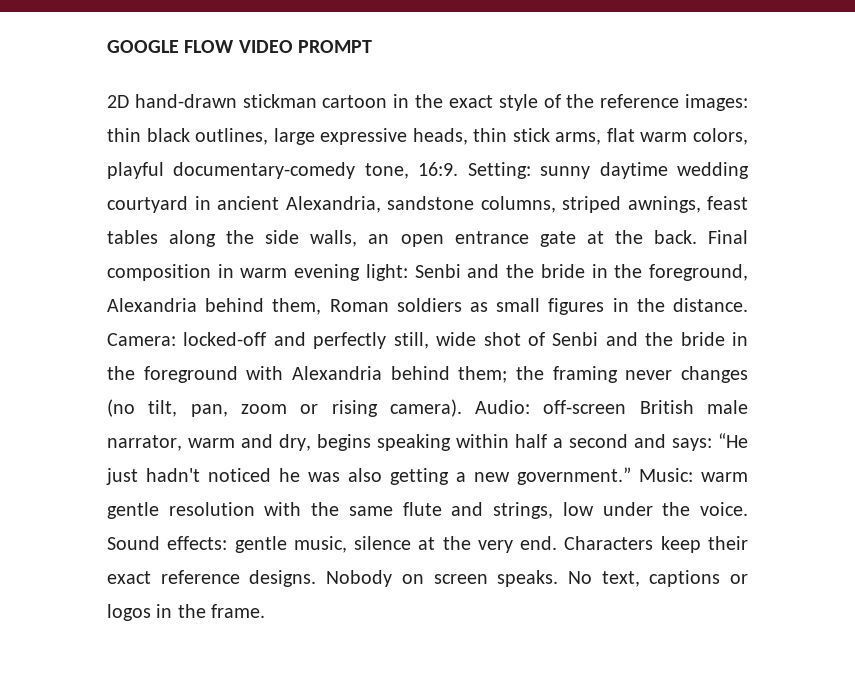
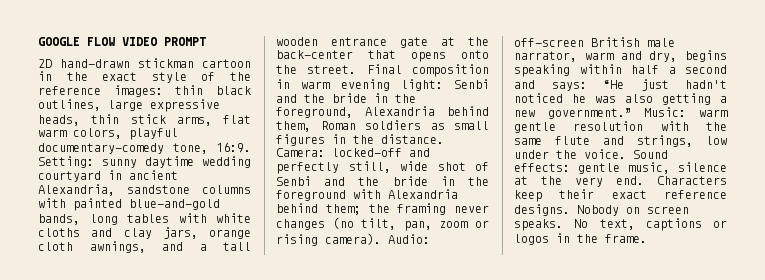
- Setting: sunny daytime wedding courtyard in ancient Alexandria, sandstone columns, striped awnings, feast tables along the side walls, an open entrance gate at the back.
+ Setting: sunny daytime wedding courtyard in ancient Alexandria, sandstone columns with painted blue-and-gold bands, long tables with white cloths and clay jars, orange cloth awnings, and a tall wooden entrance gate at the back-center that opens onto the street.

